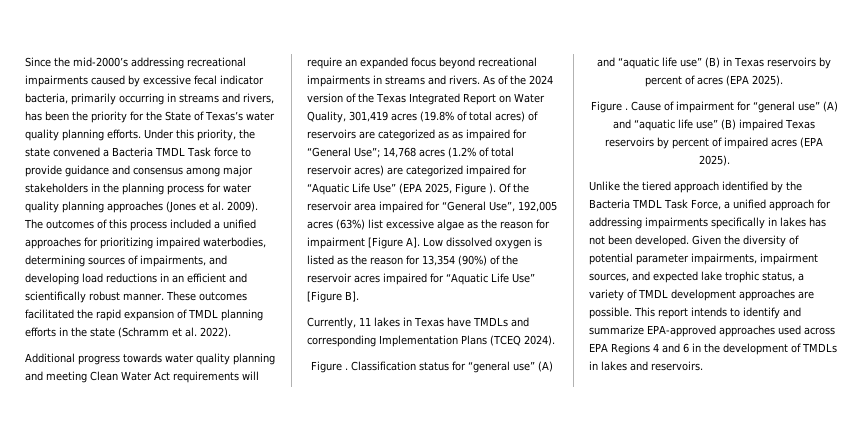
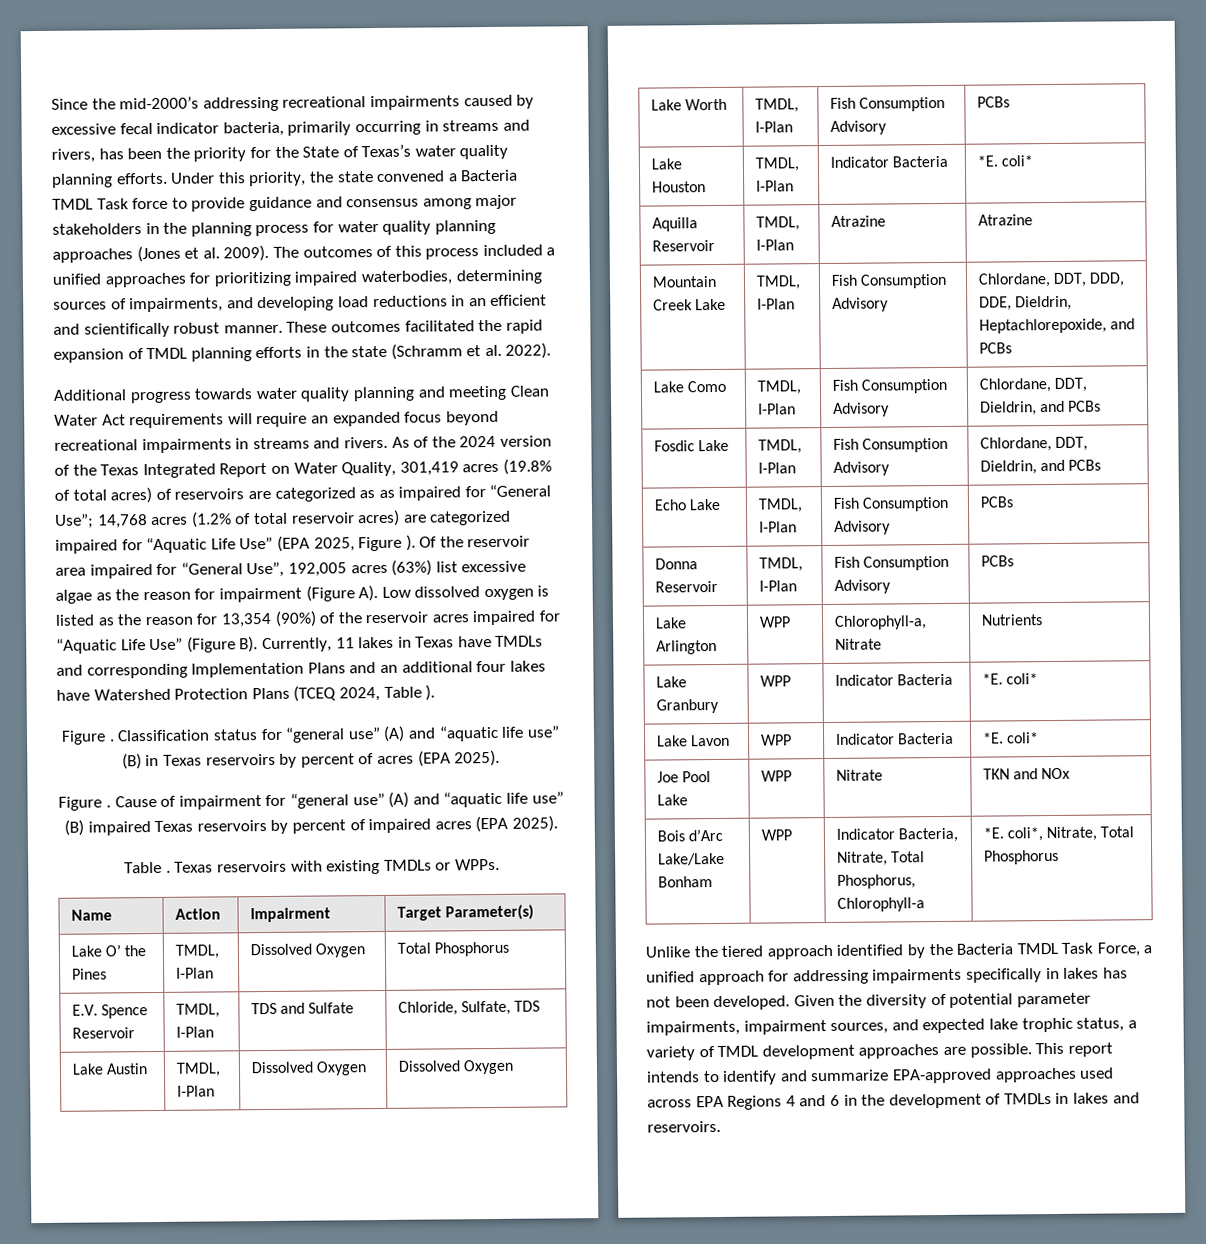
- Of the reservoir area impaired for “General Use”, 192,005 acres (63%) list excessive algae as the reason for impairment [Figure A]. Low dissolved oxygen is listed as the reason for 13,354 (90%) of the reservoir acres impaired for “Aquatic Life Use” [Figure B].
- Currently, 11 lakes in Texas have TMDLs and corresponding Implementation Plans (TCEQ 2024).
+ Of the reservoir area impaired for “General Use”, 192,005 acres (63%) list excessive algae as the reason for impairment (Figure A). Low dissolved oxygen is listed as the reason for 13,354 (90%) of the reservoir acres impaired for “Aquatic Life Use” (Figure B). Currently, 11 lakes in Texas have TMDLs and corresponding Implementation Plans and an additional four lakes have Watershed Protection Plans (TCEQ 2024, Table ).
+ Table . Texas reservoirs with existing TMDLs or WPPs.
+ Name | Action | Impairment | Target Parameter(s)
+ Lake O’ the Pines | TMDL, I-Plan | Dissolved Oxygen | Total Phosphorus
+ E.V. Spence Reservoir | TMDL, I-Plan | TDS and Sulfate | Chloride, Sulfate, TDS
+ Lake Austin | TMDL, I-Plan | Dissolved Oxygen | Dissolved Oxygen
+ Lake Worth | TMDL, I-Plan | Fish Consumption Advisory | PCBs
+ Lake Houston | TMDL, I-Plan | Indicator Bacteria | *E. coli*
+ Aquilla Reservoir | TMDL, I-Plan | Atrazine | Atrazine
+ Mountain Creek Lake | TMDL, I-Plan | Fish Consumption Advisory | Chlordane, DDT, DDD, DDE, Dieldrin, Heptachlorepoxide, and PCBs
+ Lake Como | TMDL, I-Plan | Fish Consumption Advisory | Chlordane, DDT, Dieldrin, and PCBs
+ Fosdic Lake | TMDL, I-Plan | Fish Consumption Advisory | Chlordane, DDT, Dieldrin, and PCBs
+ Echo Lake | TMDL, I-Plan | Fish Consumption Advisory | PCBs
+ Donna Reservoir | TMDL, I-Plan | Fish Consumption Advisory | PCBs
+ Lake Arlington | WPP | Chlorophyll-a, Nitrate | Nutrients
+ Lake Granbury | WPP | Indicator Bacteria | *E. coli*
+ Lake Lavon | WPP | Indicator Bacteria | *E. coli*
+ Joe Pool Lake | WPP | Nitrate | TKN and NOx
+ Bois d’Arc Lake/Lake Bonham | WPP | Indicator Bacteria, Nitrate, Total Phosphorus, Chlorophyll-a | *E. coli*, Nitrate, Total Phosphorus

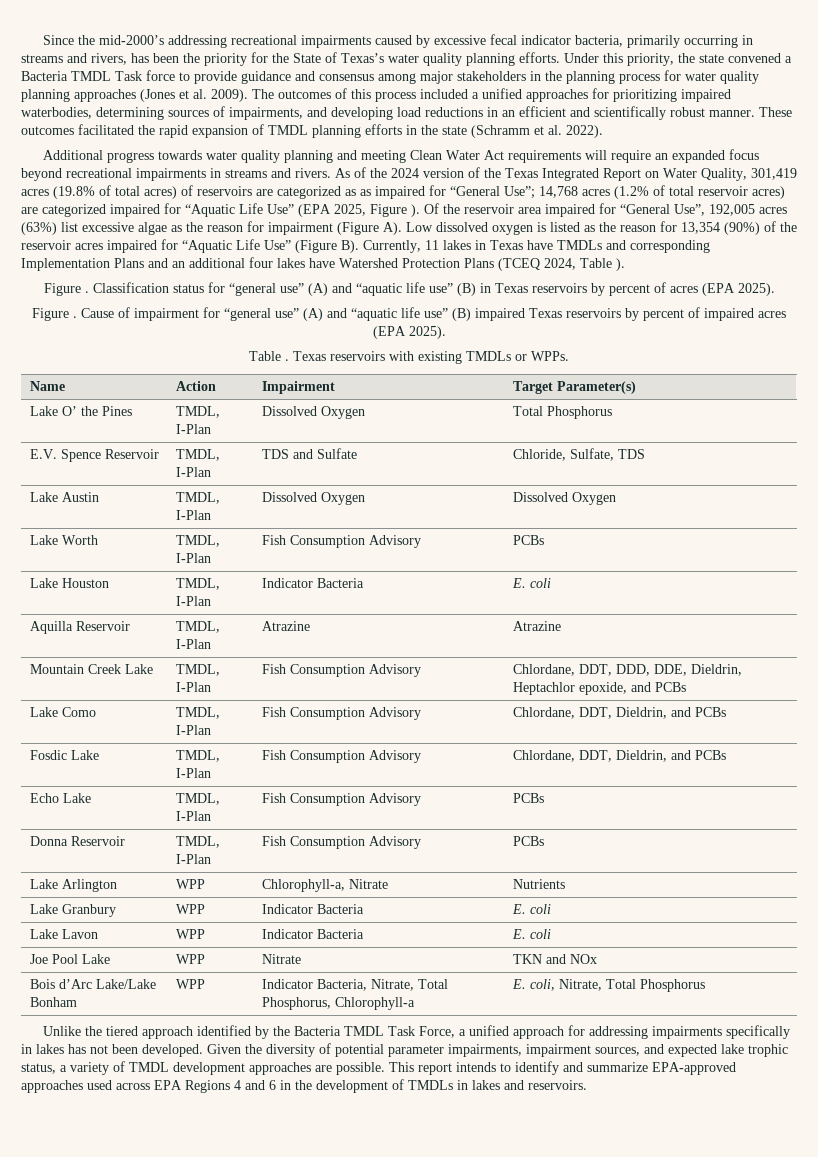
- Lake Houston | TMDL, I-Plan | Indicator Bacteria | *E. coli*
+ Lake Houston | TMDL, I-Plan | Indicator Bacteria | E. coli
- Mountain Creek Lake | TMDL, I-Plan | Fish Consumption Advisory | Chlordane, DDT, DDD, DDE, Dieldrin, Heptachlorepoxide, and PCBs
+ Mountain Creek Lake | TMDL, I-Plan | Fish Consumption Advisory | Chlordane, DDT, DDD, DDE, Dieldrin, Heptachlor epoxide, and PCBs
- Lake Granbury | WPP | Indicator Bacteria | *E. coli*
+ Lake Granbury | WPP | Indicator Bacteria | E. coli
- Lake Lavon | WPP | Indicator Bacteria | *E. coli*
+ Lake Lavon | WPP | Indicator Bacteria | E. coli
- Bois d’Arc Lake/Lake Bonham | WPP | Indicator Bacteria, Nitrate, Total Phosphorus, Chlorophyll-a | *E. coli*, Nitrate, Total Phosphorus
+ Bois d’Arc Lake/Lake Bonham | WPP | Indicator Bacteria, Nitrate, Total Phosphorus, Chlorophyll-a | E. coli, Nitrate, Total Phosphorus

